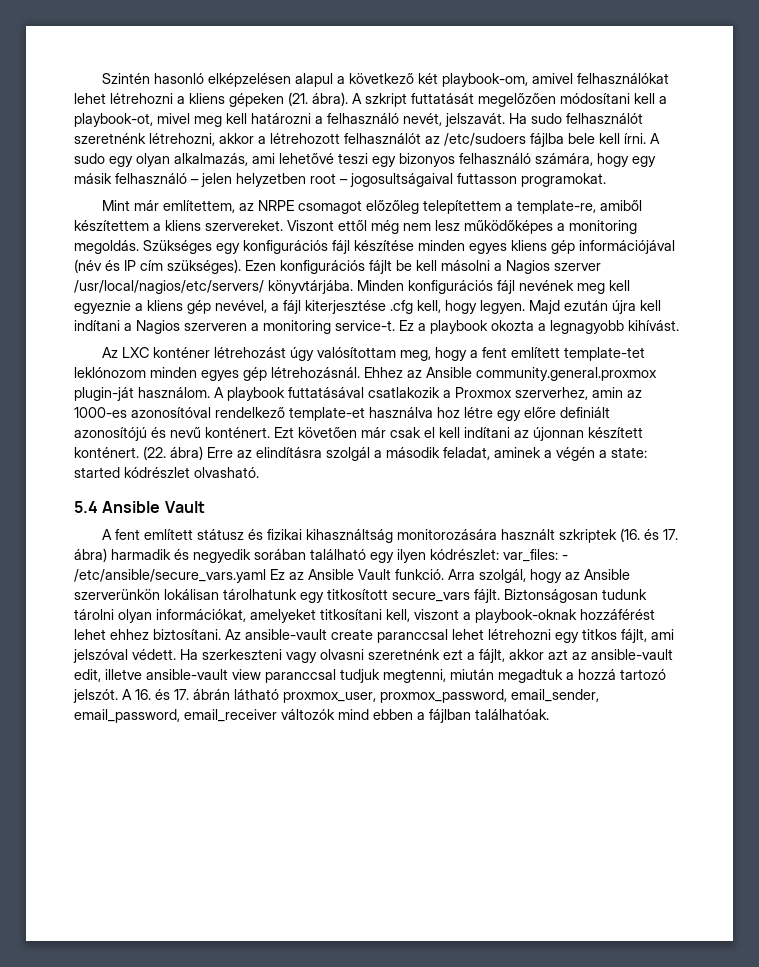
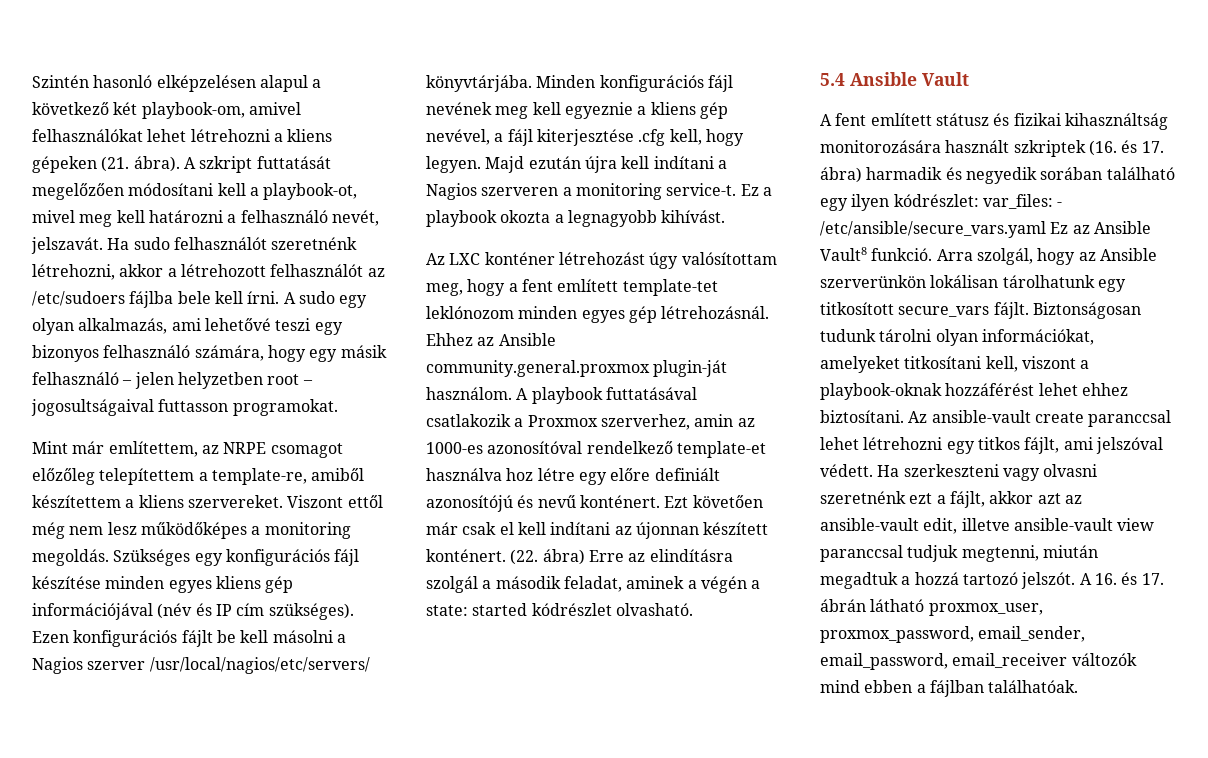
- A fent említett státusz és fizikai kihasználtság monitorozására használt szkriptek (16. és 17. ábra) harmadik és negyedik sorában található egy ilyen kódrészlet: var_files: - /etc/ansible/secure_vars.yaml Ez az Ansible Vault funkció.
+ A fent említett státusz és fizikai kihasználtság monitorozására használt szkriptek (16. és 17. ábra) harmadik és negyedik sorában található egy ilyen kódrészlet: var_files: - /etc/ansible/secure_vars.yaml Ez az Ansible Vault8 funkció.

